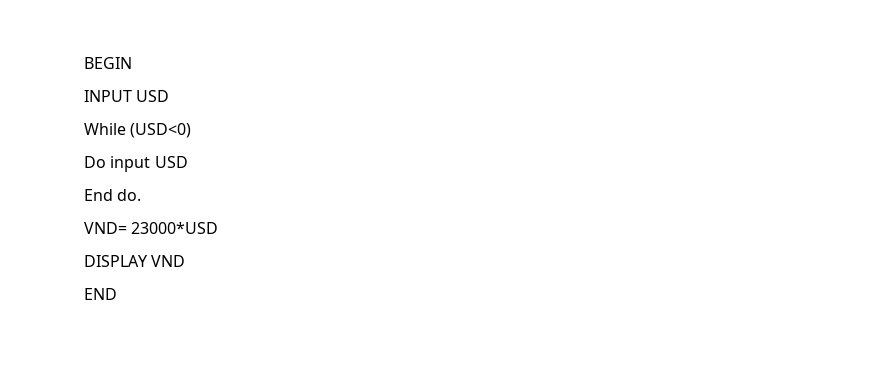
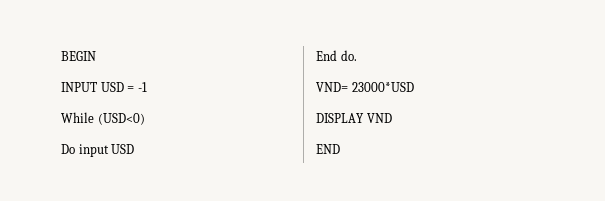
- INPUT USD
+ INPUT USD = -1

